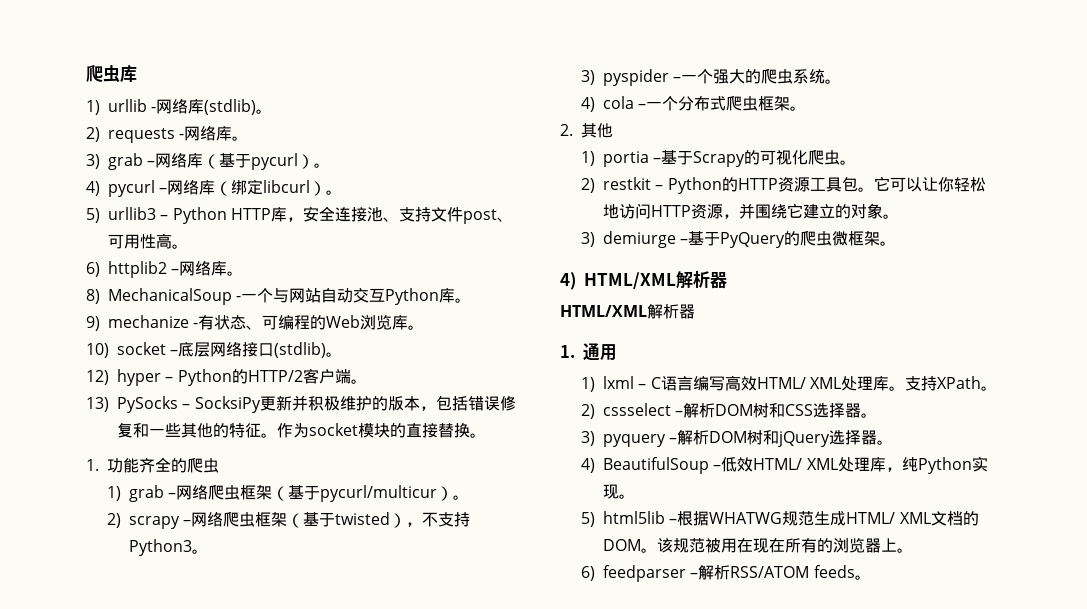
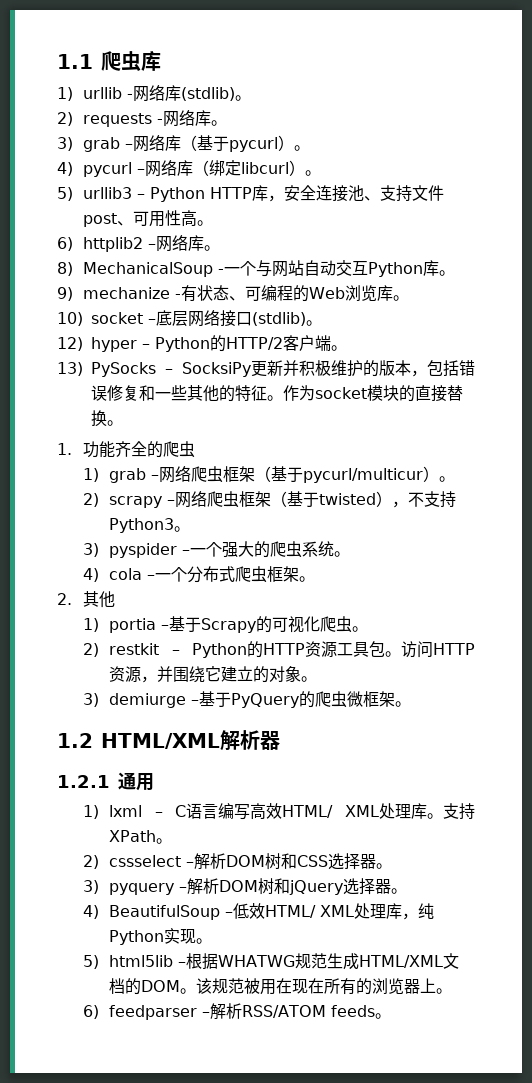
- 爬虫库
+ 1.1爬虫库
- 它可以让你轻松地访问HTTP资源，并围绕它建立的对象。
+ 访问HTTP资源，并围绕它建立的对象。
- 4) HTML/XML解析器
- HTML/XML解析器
- 1.通用
+ 1.2 HTML/XML解析器
+ 1.2.1通用
- 5) html5lib –根据WHATWG规范生成HTML/ XML文档的DOM。
+ 5) html5lib –根据WHATWG规范生成HTML/XML文档的DOM。

